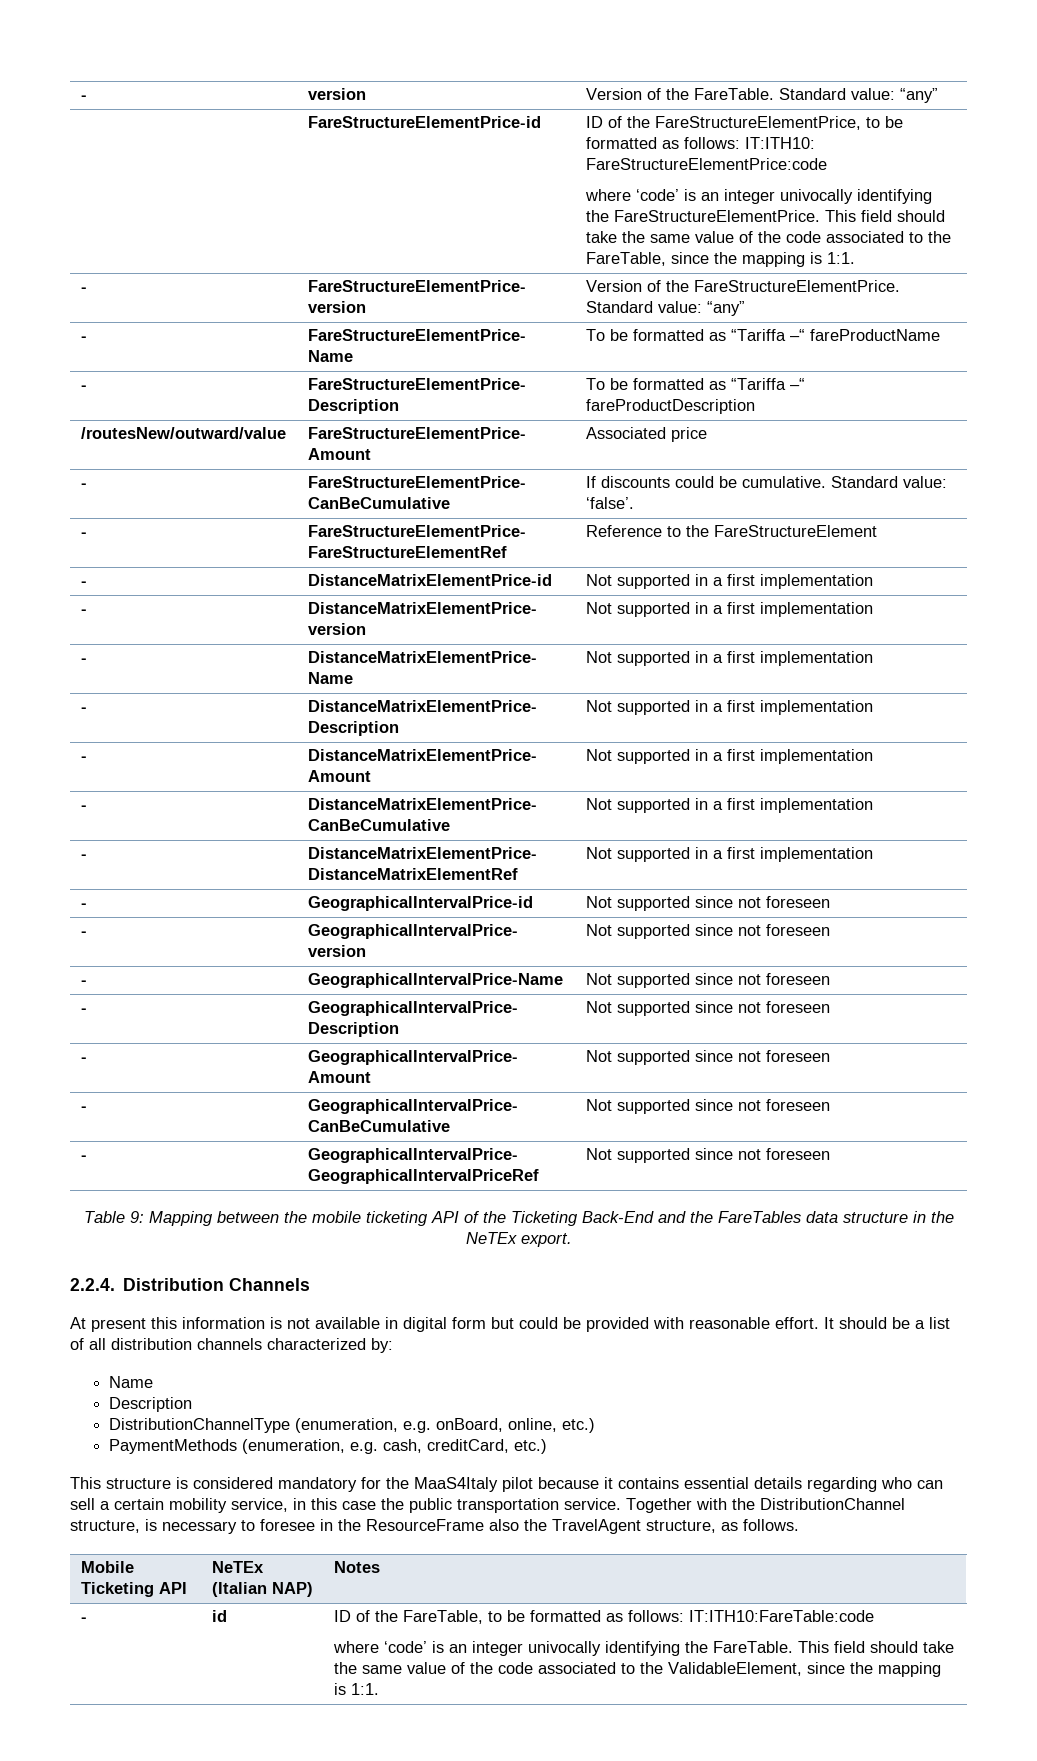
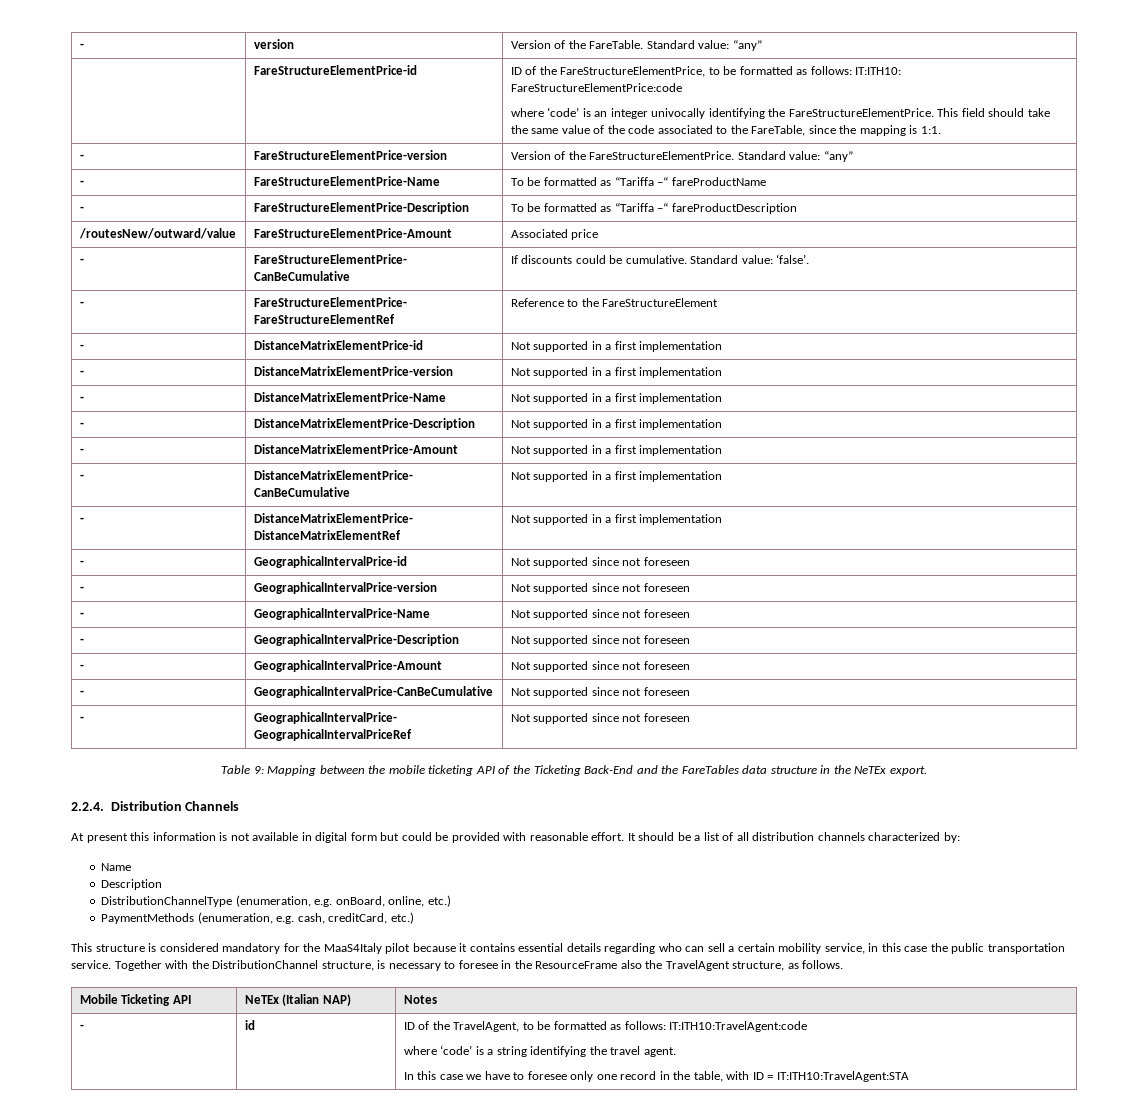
- - | id | ID of the FareTable, to be formatted as follows: IT:ITH10:FareTable:code
- where ‘code’ is an integer univocally identifying the FareTable. This field should take the same value of the code associated to the ValidableElement, since the mapping is 1:1.
+ - | id | ID of the TravelAgent, to be formatted as follows: IT:ITH10:TravelAgent:code
+ where ‘code’ is a string identifying the travel agent.
+ In this case we have to foresee only one record in the table, with ID = IT:ITH10:TravelAgent:STA

